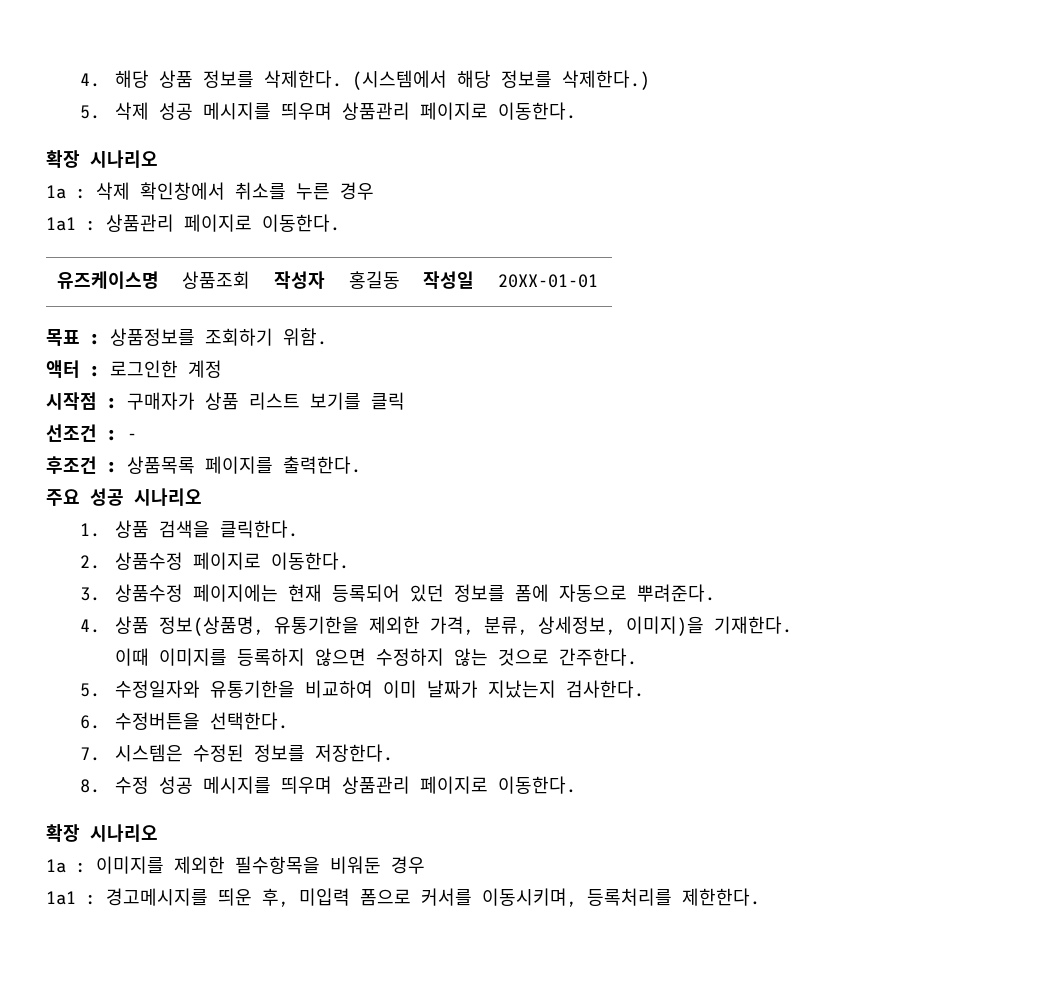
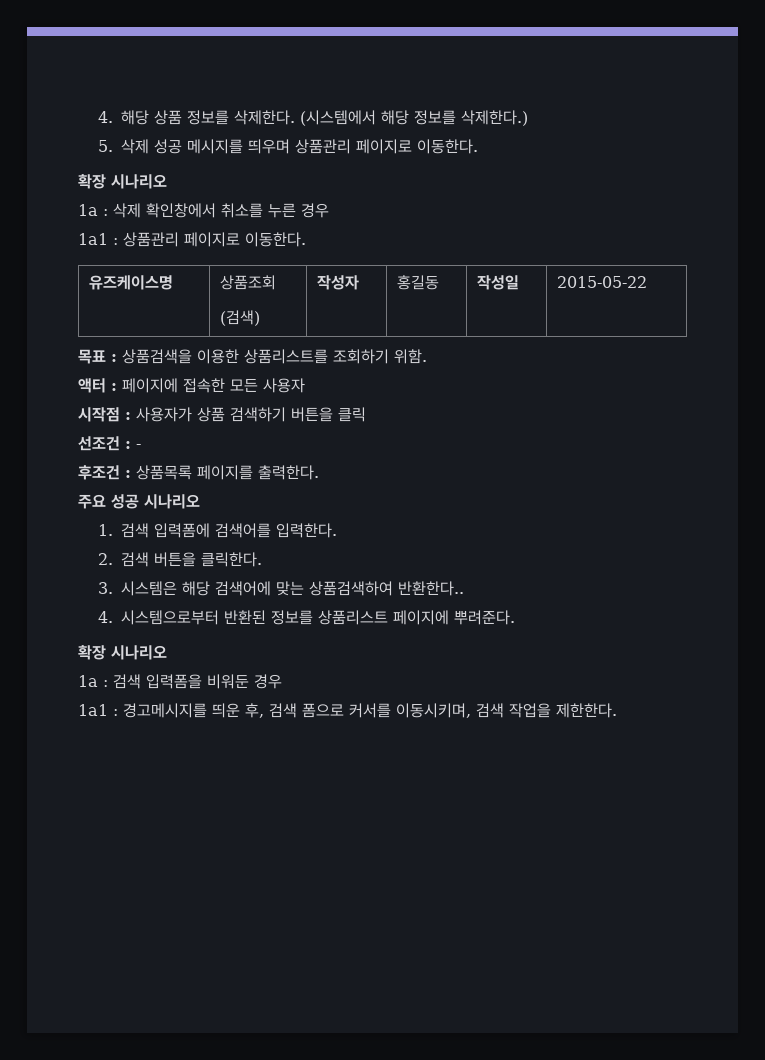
- 유즈케이스명 | 상품조회 | 작성자 | 홍길동 | 작성일 | 20XX-01-01
+ 유즈케이스명 | 상품조회
+ (검색) | 작성자 | 홍길동 | 작성일 | 2015-05-22
- 목표 : 상품정보를 조회하기 위함.
+ 목표 : 상품검색을 이용한 상품리스트를 조회하기 위함.
- 액터 : 로그인한 계정
- 시작점 : 구매자가 상품 리스트 보기를 클릭
+ 액터 : 페이지에 접속한 모든 사용자
+ 시작점 : 사용자가 상품 검색하기 버튼을 클릭
- 1. 상품 검색을 클릭한다.
- 2. 상품수정 페이지로 이동한다.
- 3. 상품수정 페이지에는 현재 등록되어 있던 정보를 폼에 자동으로 뿌려준다.
- 4. 상품 정보(상품명, 유통기한을 제외한 가격, 분류, 상세정보, 이미지)을 기재한다.
- 이때 이미지를 등록하지 않으면 수정하지 않는 것으로 간주한다.
- 5. 수정일자와 유통기한을 비교하여 이미 날짜가 지났는지 검사한다.
- 6. 수정버튼을 선택한다.
- 7. 시스템은 수정된 정보를 저장한다.
- 8. 수정 성공 메시지를 띄우며 상품관리 페이지로 이동한다.
+ 1. 검색 입력폼에 검색어를 입력한다.
+ 2. 검색 버튼을 클릭한다.
+ 3. 시스템은 해당 검색어에 맞는 상품검색하여 반환한다..
+ 4. 시스템으로부터 반환된 정보를 상품리스트 페이지에 뿌려준다.
  확장 시나리오
- 1a : 이미지를 제외한 필수항목을 비워둔 경우
+ 1a : 검색 입력폼을 비워둔 경우
- 1a1 : 경고메시지를 띄운 후, 미입력 폼으로 커서를 이동시키며, 등록처리를 제한한다.
+ 1a1 : 경고메시지를 띄운 후, 검색 폼으로 커서를 이동시키며, 검색 작업을 제한한다.

